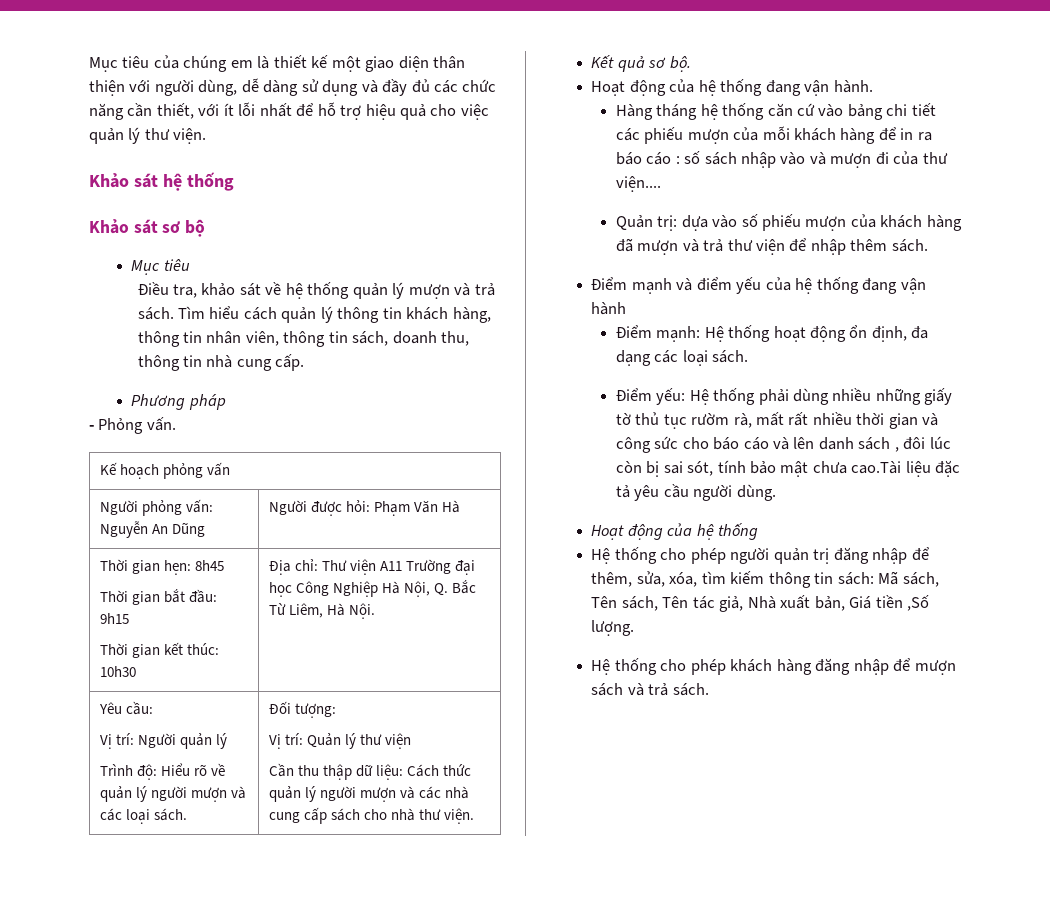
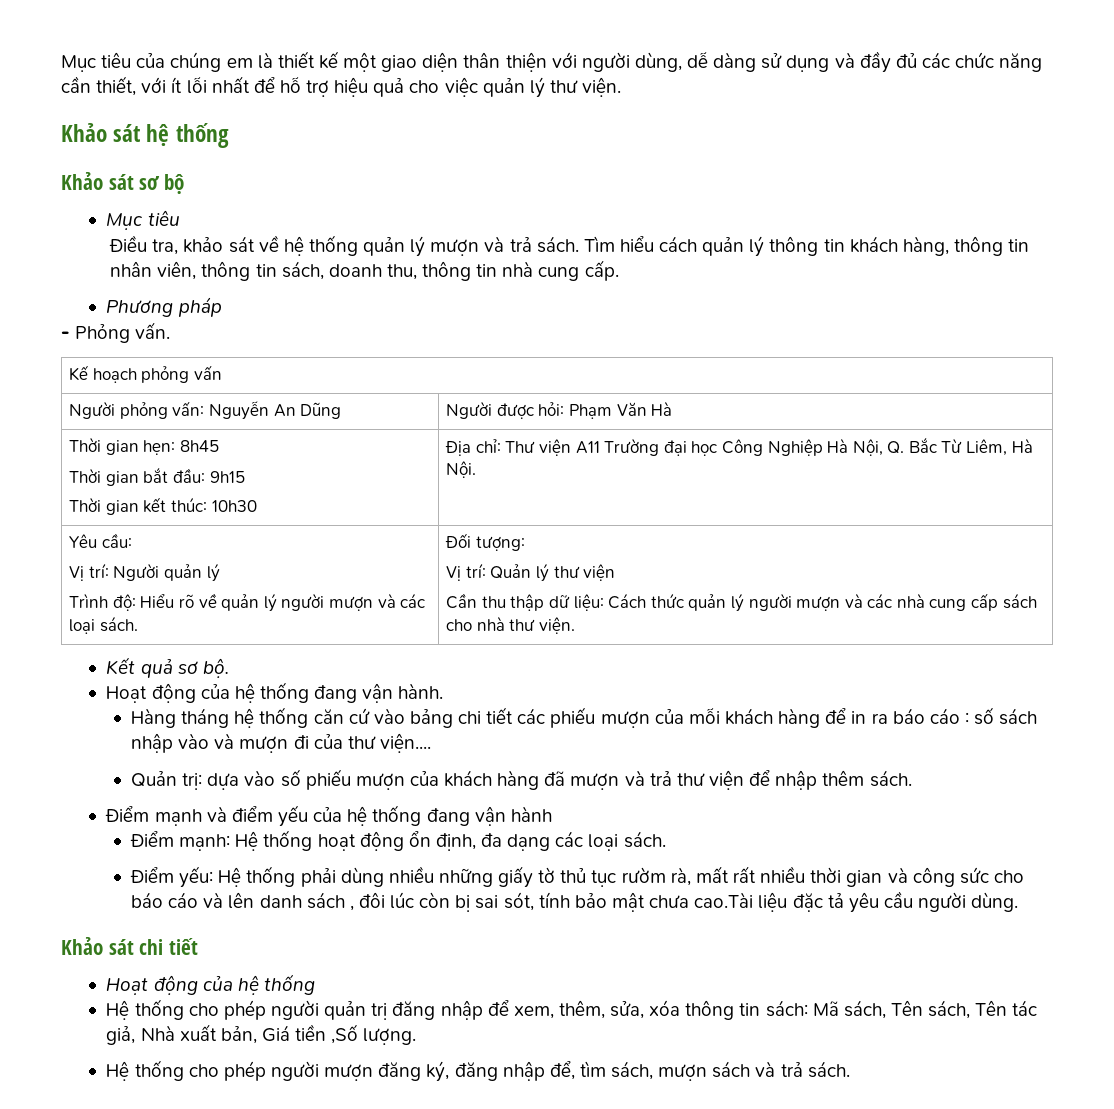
+ Khảo sát chi tiết
- Hệ thống cho phép người quản trị đăng nhập để thêm, sửa, xóa, tìm kiếm thông tin sách: Mã sách, Tên sách, Tên tác giả, Nhà xuất bản, Giá tiền ,Số lượng.
+ Hệ thống cho phép người quản trị đăng nhập để xem, thêm, sửa, xóa thông tin sách: Mã sách, Tên sách, Tên tác giả, Nhà xuất bản, Giá tiền ,Số lượng.
- Hệ thống cho phép khách hàng đăng nhập để mượn sách và trả sách.
+ Hệ thống cho phép người mượn đăng ký, đăng nhập để, tìm sách, mượn sách và trả sách.

